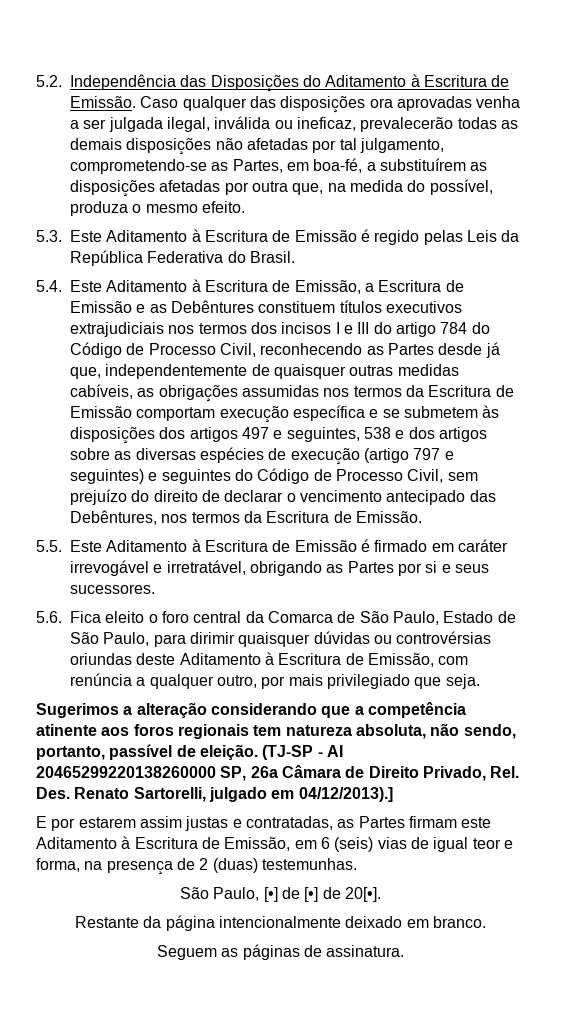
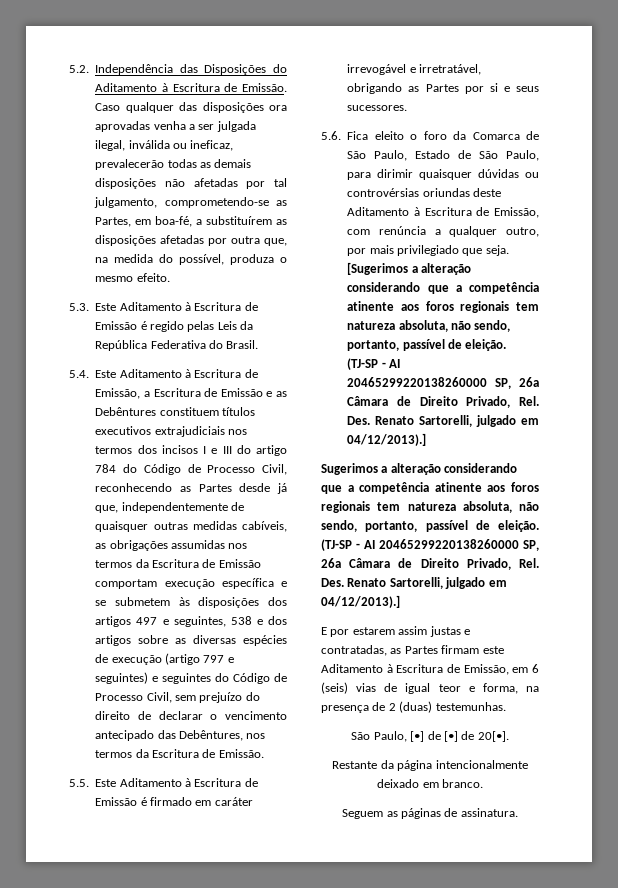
- 5.6. Fica eleito o foro central da Comarca de São Paulo, Estado de São Paulo, para dirimir quaisquer dúvidas ou controvérsias oriundas deste Aditamento à Escritura de Emissão, com renúncia a qualquer outro, por mais privilegiado que seja.
+ 5.6. Fica eleito o foro da Comarca de São Paulo, Estado de São Paulo, para dirimir quaisquer dúvidas ou controvérsias oriundas deste Aditamento à Escritura de Emissão, com renúncia a qualquer outro, por mais privilegiado que seja. [Sugerimos a alteração considerando que a competência atinente aos foros regionais tem natureza absoluta, não sendo, portanto, passível de eleição. (TJ-SP - AI 20465299220138260000 SP, 26a Câmara de Direito Privado, Rel. Des. Renato Sartorelli, julgado em 04/12/2013).]

